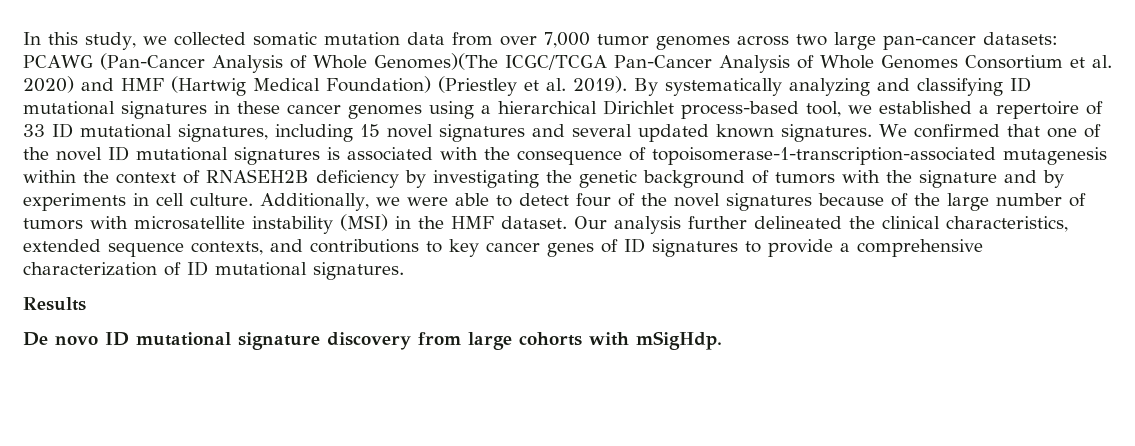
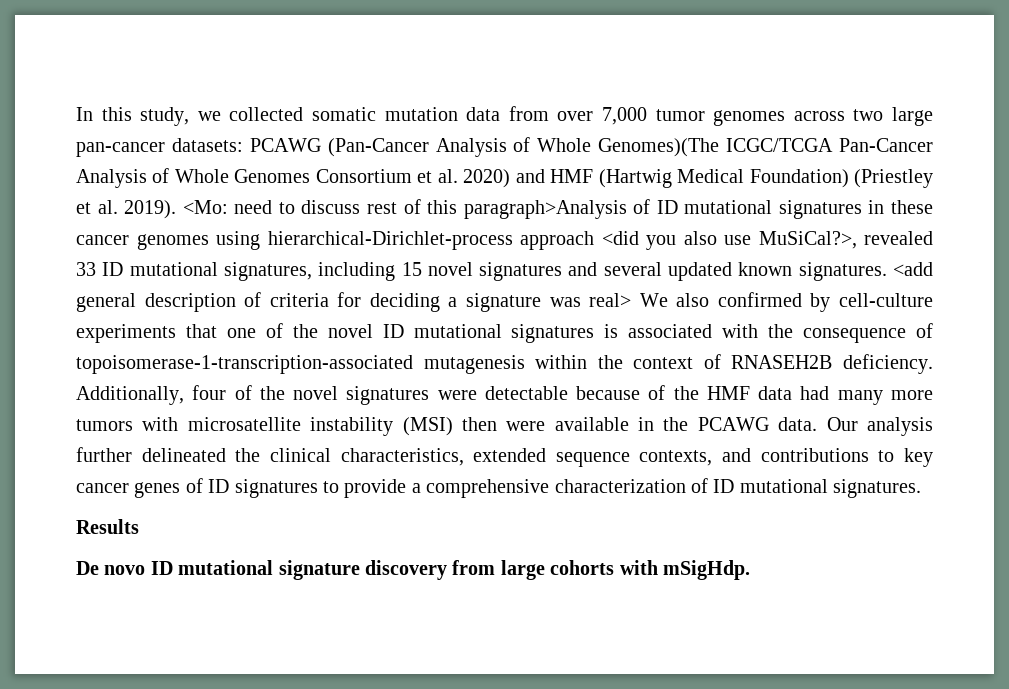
- By systematically analyzing and classifying ID mutational signatures in these cancer genomes using a hierarchical Dirichlet process-based tool, we established a repertoire of 33 ID mutational signatures, including 15 novel signatures and several updated known signatures.
+ <Mo: need to discuss rest of this paragraph>Analysis of ID mutational signatures in these cancer genomes using hierarchical-Dirichlet-process approach <did you also use MuSiCal?>, revealed 33 ID mutational signatures, including 15 novel signatures and several updated known signatures.
- We confirmed that one of the novel ID mutational signatures is associated with the consequence of topoisomerase-1-transcription-associated mutagenesis within the context of RNASEH2B deficiency by investigating the genetic background of tumors with the signature and by experiments in cell culture. Additionally, we were able to detect four of the novel signatures because of the large number of tumors with microsatellite instability (MSI) in the HMF dataset.
+ <add general description of criteria for deciding a signature was real> We also confirmed by cell-culture experiments that one of the novel ID mutational signatures is associated with the consequence of topoisomerase-1-transcription-associated mutagenesis within the context of RNASEH2B deficiency. Additionally, four of the novel signatures were detectable because of the HMF data had many more tumors with microsatellite instability (MSI) then were available in the PCAWG data.

